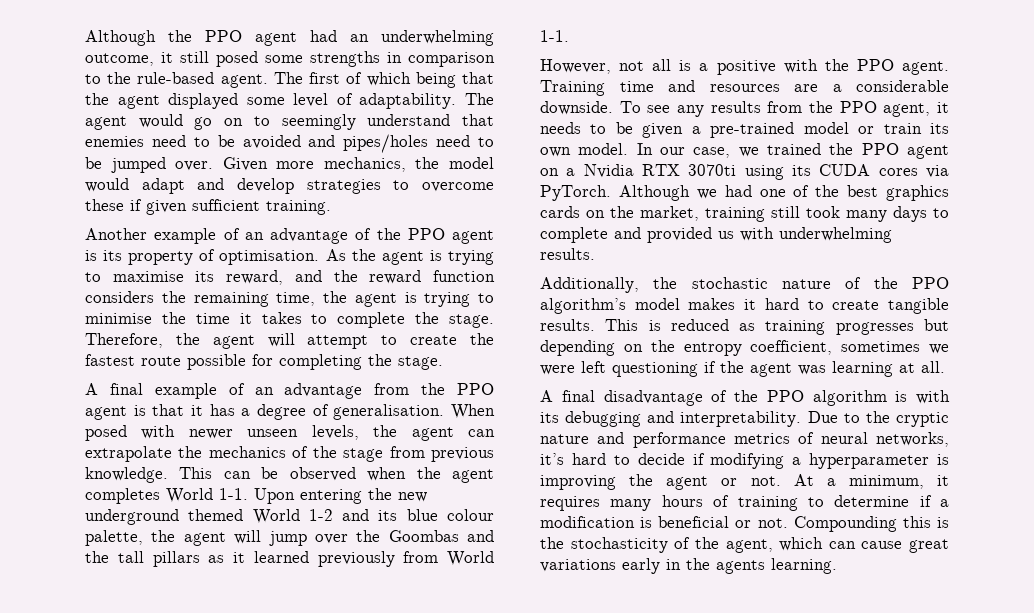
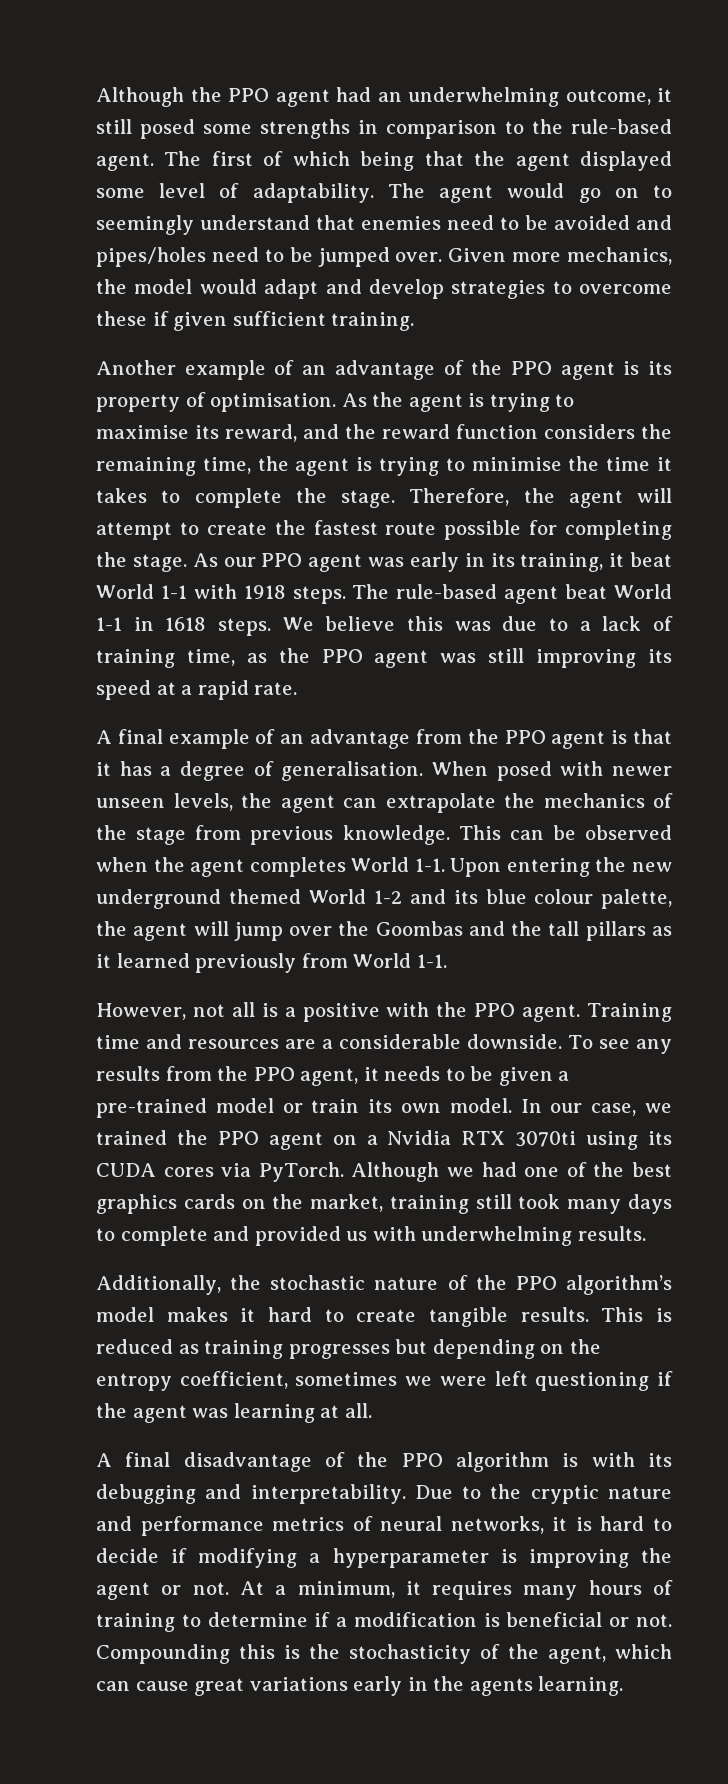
+ As our PPO agent was early in its training, it beat World 1-1 with 1918 steps. The rule-based agent beat World 1-1 in 1618 steps. We believe this was due to a lack of training time, as the PPO agent was still improving its speed at a rapid rate.
- Due to the cryptic nature and performance metrics of neural networks, it’s hard to decide if modifying a hyperparameter is improving the agent or not.
+ Due to the cryptic nature and performance metrics of neural networks, it is hard to decide if modifying a hyperparameter is improving the agent or not.

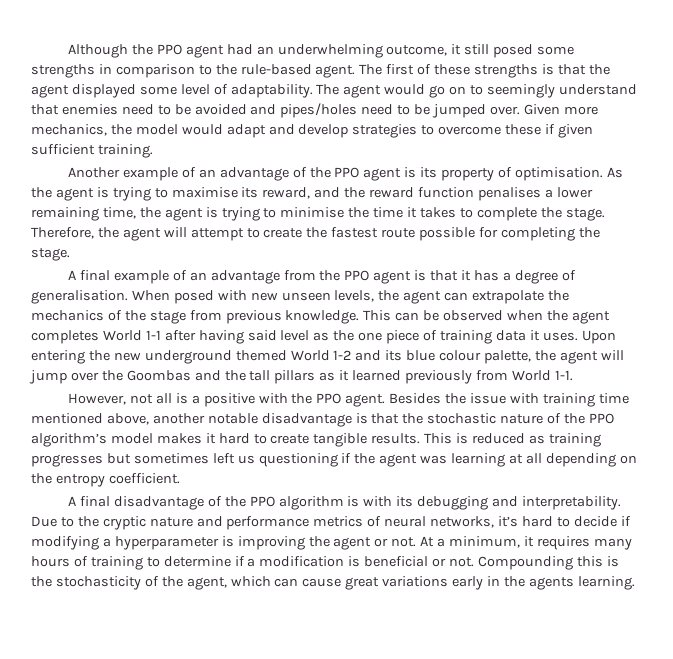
- The first of which being that the agent displayed some level of adaptability.
+ The first of these strengths is that the agent displayed some level of adaptability.
- As the agent is trying to maximise its reward, and the reward function considers the remaining time, the agent is trying to minimise the time it takes to complete the stage.
+ As the agent is trying to maximise its reward, and the reward function penalises a lower remaining time, the agent is trying to minimise the time it takes to complete the stage.
- As our PPO agent was early in its training, it beat World 1-1 with 1918 steps. The rule-based agent beat World 1-1 in 1618 steps. We believe this was due to a lack of training time, as the PPO agent was still improving its speed at a rapid rate.
- When posed with newer unseen levels, the agent can extrapolate the mechanics of the stage from previous knowledge.
+ When posed with new unseen levels, the agent can extrapolate the mechanics of the stage from previous knowledge.
- This can be observed when the agent completes World 1-1.
+ This can be observed when the agent completes World 1-1 after having said level as the one piece of training data it uses.
- Training time and resources are a considerable downside. To see any results from the PPO agent, it needs to be given a pre-trained model or train its own model. In our case, we trained the PPO agent on a Nvidia RTX 3070ti using its CUDA cores via PyTorch. Although we had one of the best graphics cards on the market, training still took many days to complete and provided us with underwhelming results.
- Additionally, the stochastic nature of the PPO algorithm’s model makes it hard to create tangible results.
+ Besides the issue with training time mentioned above, another notable disadvantage is that the stochastic nature of the PPO algorithm’s model makes it hard to create tangible results.
- This is reduced as training progresses but depending on the entropy coefficient, sometimes we were left questioning if the agent was learning at all.
+ This is reduced as training progresses but sometimes left us questioning if the agent was learning at all depending on the entropy coefficient.
- Due to the cryptic nature and performance metrics of neural networks, it is hard to decide if modifying a hyperparameter is improving the agent or not.
+ Due to the cryptic nature and performance metrics of neural networks, it’s hard to decide if modifying a hyperparameter is improving the agent or not.

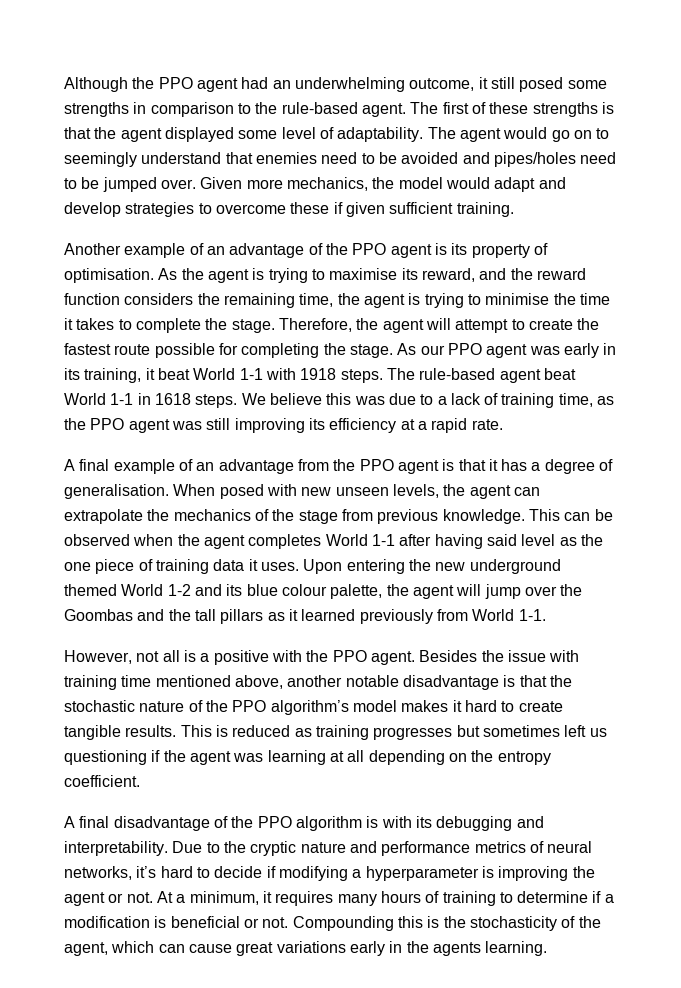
- As the agent is trying to maximise its reward, and the reward function penalises a lower remaining time, the agent is trying to minimise the time it takes to complete the stage.
+ As the agent is trying to maximise its reward, and the reward function considers the remaining time, the agent is trying to minimise the time it takes to complete the stage.
+ As our PPO agent was early in its training, it beat World 1-1 with 1918 steps. The rule-based agent beat World 1-1 in 1618 steps. We believe this was due to a lack of training time, as the PPO agent was still improving its efficiency at a rapid rate.

